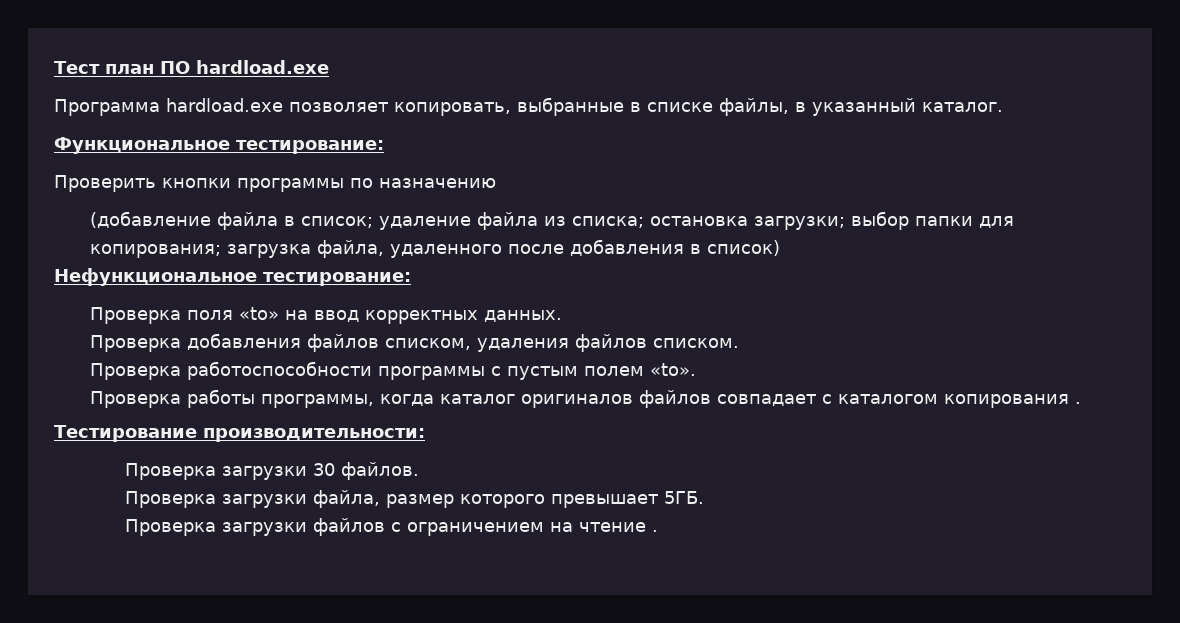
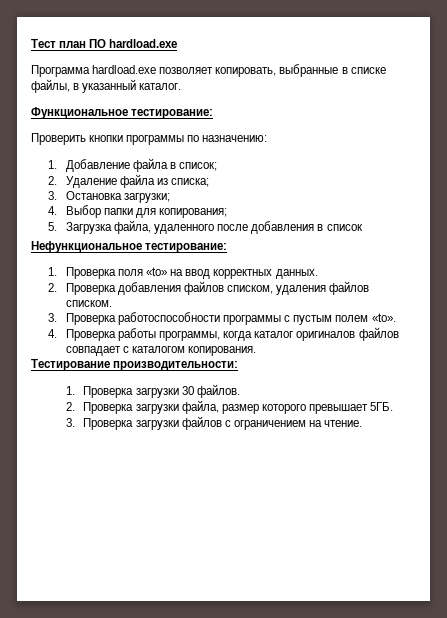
- Проверить кнопки программы по назначению
- (добавление файла в список; удаление файла из списка; остановка загрузки; выбор папки для копирования; загрузка файла, удаленного после добавления в список)
+ Проверить кнопки программы по назначению:
+ 1. Добавление файла в список;
+ 2. Удаление файла из списка;
+ 3. Остановка загрузки;
+ 4. Выбор папки для копирования;
+ 5. Загрузка файла, удаленного после добавления в список
- Проверка поля «to» на ввод корректных данных.
+ 1. Проверка поля «to» на ввод корректных данных.
- Проверка добавления файлов списком, удаления файлов списком.
+ 2. Проверка добавления файлов списком, удаления файлов списком.
- Проверка работоспособности программы с пустым полем «to».
+ 3. Проверка работоспособности программы с пустым полем «to».
- Проверка работы программы, когда каталог оригиналов файлов совпадает с каталогом копирования .
+ 4. Проверка работы программы, когда каталог оригиналов файлов совпадает с каталогом копирования.
- Проверка загрузки 30 файлов.
+ 1. Проверка загрузки 30 файлов.
- Проверка загрузки файла, размер которого превышает 5ГБ.
+ 2. Проверка загрузки файла, размер которого превышает 5ГБ.
- Проверка загрузки файлов с ограничением на чтение .
+ 3. Проверка загрузки файлов с ограничением на чтение.

